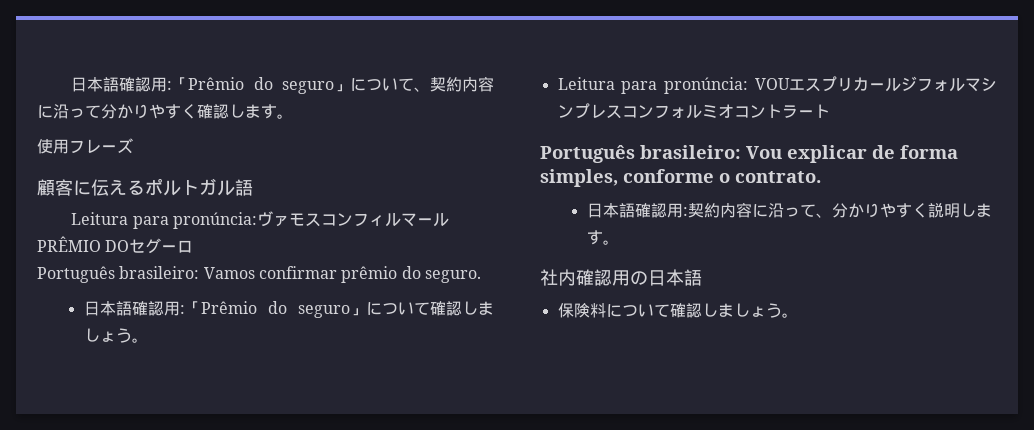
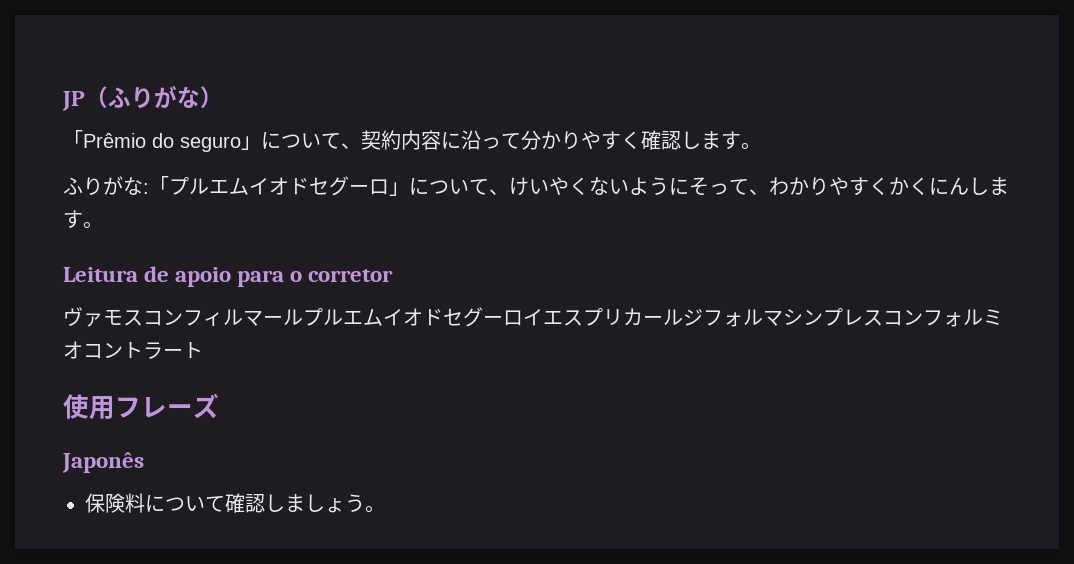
- 日本語確認用:「Prêmio do seguro」について、契約内容に沿って分かりやすく確認します。
+ JP（ふりがな）
+ 「Prêmio do seguro」について、契約内容に沿って分かりやすく確認します。
- 使用フレーズ
- 顧客に伝えるポルトガル語
- Leitura para pronúncia:ヴァモスコンフィルマールPRÊMIO DOセグーロ
- Português brasileiro: Vamos confirmar prêmio do seguro.
- 日本語確認用:「Prêmio do seguro」について確認しましょう。
- Leitura para pronúncia: VOUエスプリカールジフォルマシンプレスコンフォルミオコントラート
+ ふりがな:「プルエムイオドセグーロ」について、けいやくないようにそって、わかりやすくかくにんします。
+ Leitura de apoio para o corretor
+ ヴァモスコンフィルマールプルエムイオドセグーロイエスプリカールジフォルマシンプレスコンフォルミオコントラート
- Português brasileiro: Vou explicar de forma simples, conforme o contrato.
- 日本語確認用:契約内容に沿って、分かりやすく説明します。
- 社内確認用の日本語
+ 使用フレーズ
+ Japonês

